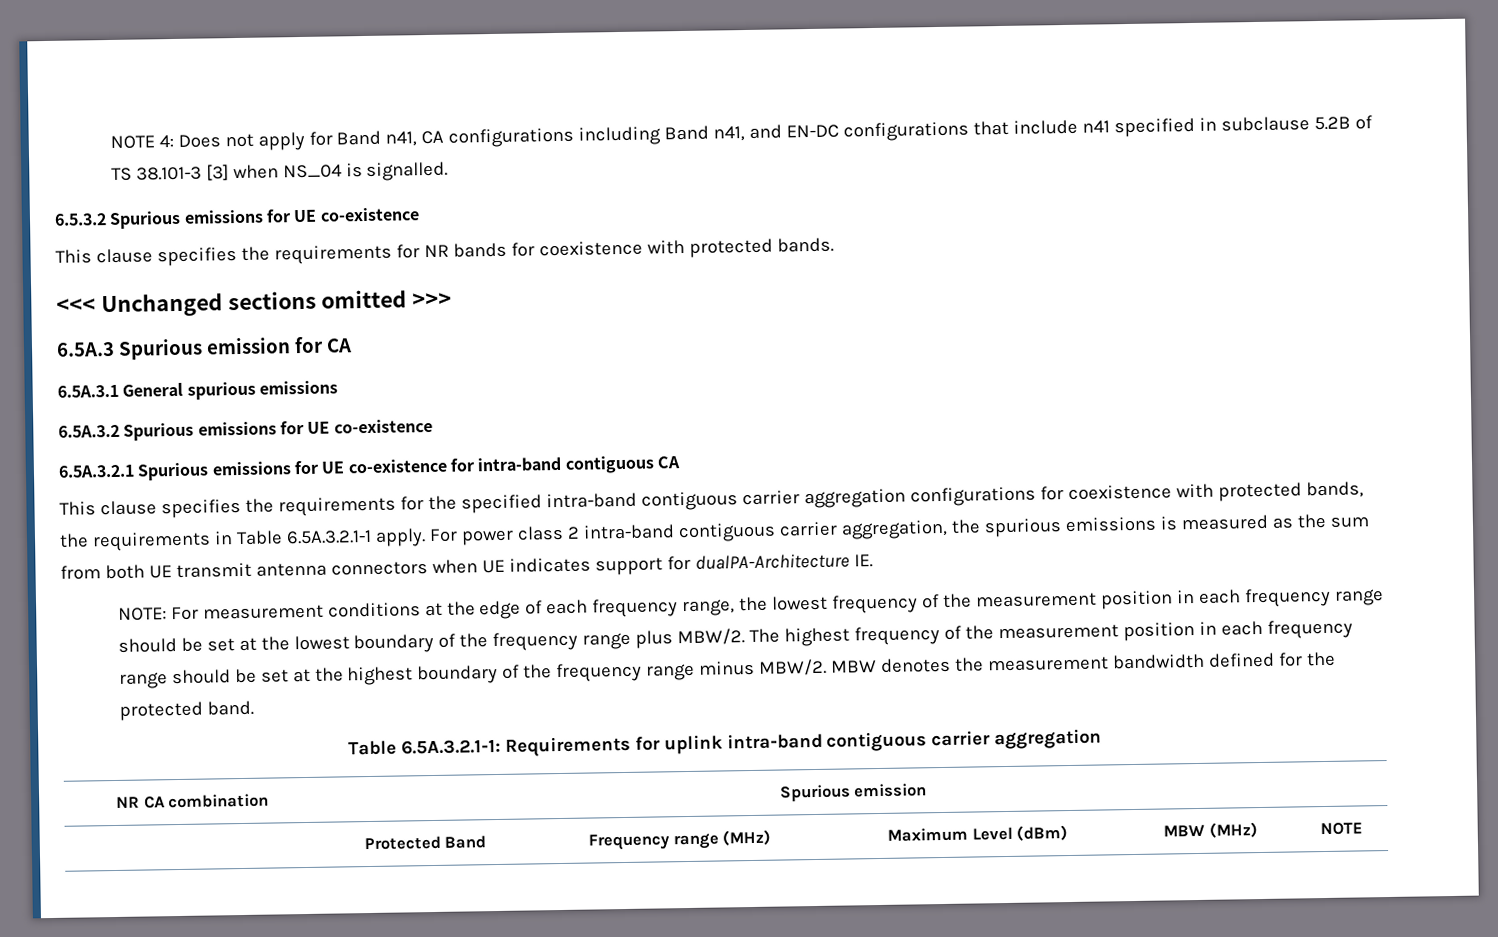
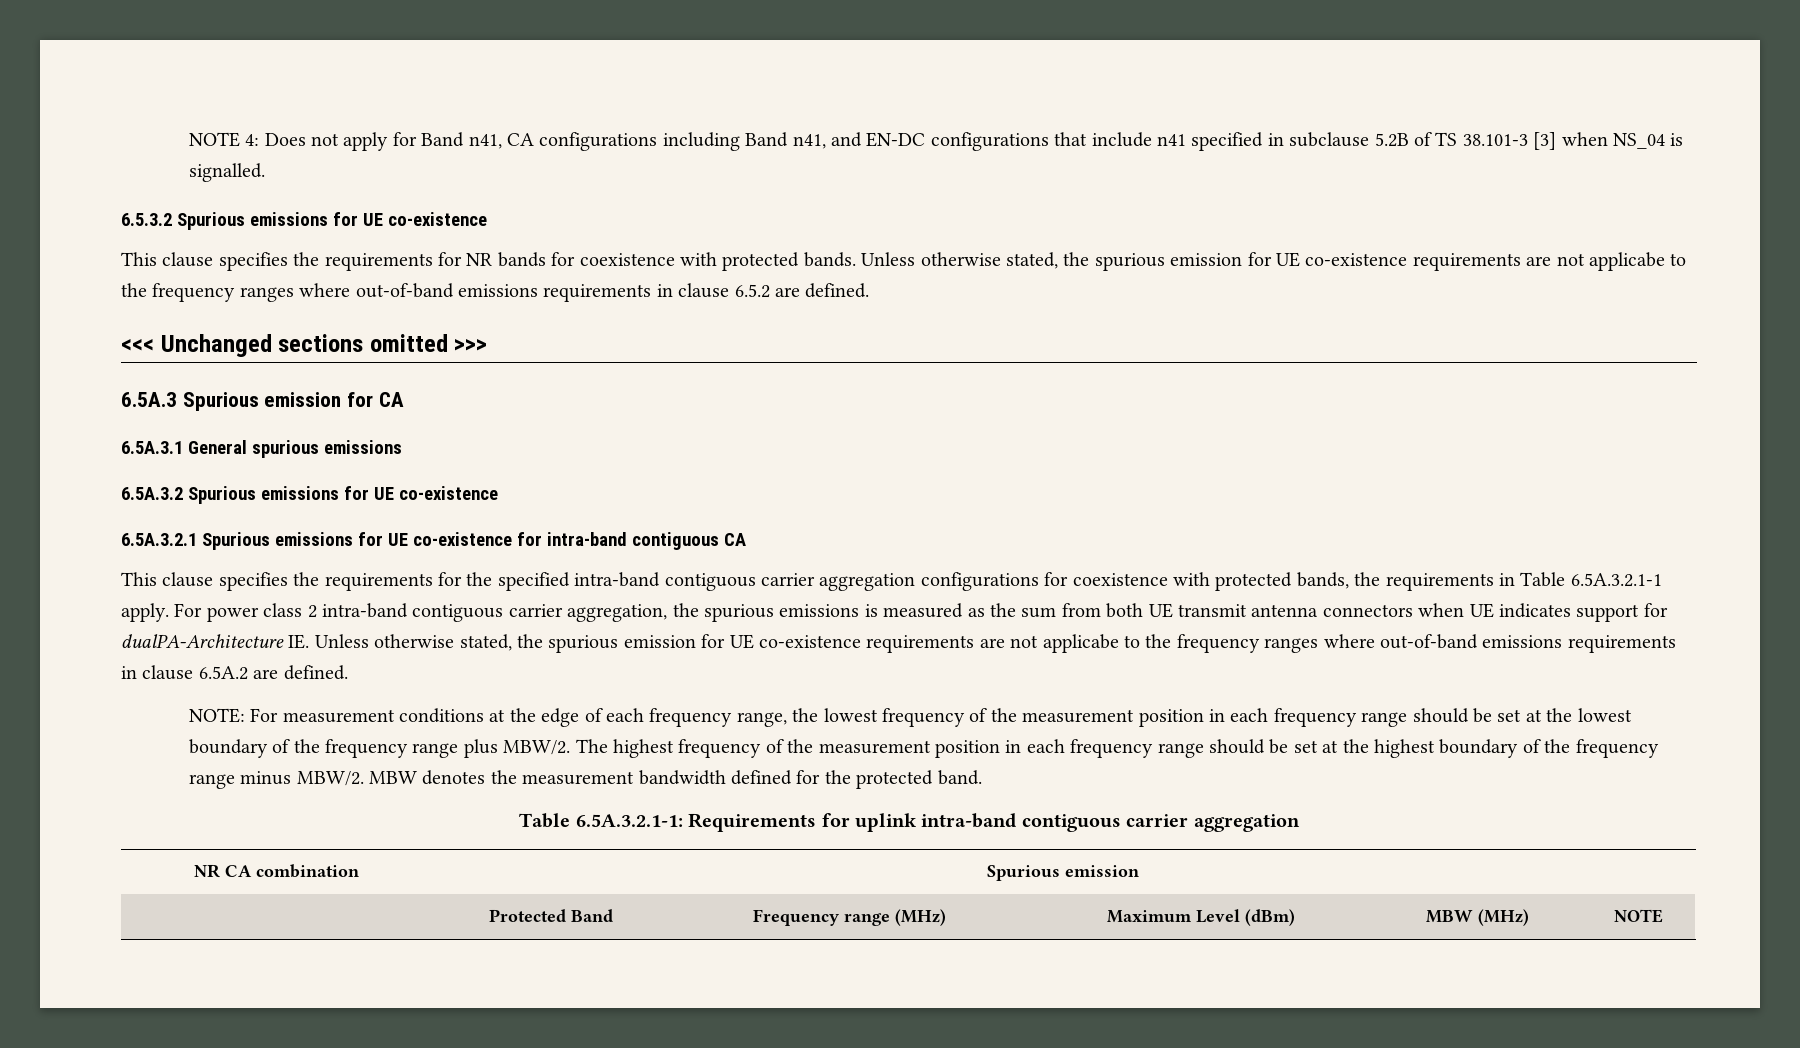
+ Unless otherwise stated, the spurious emission for UE co-existence requirements are not applicabe to the frequency ranges where out-of-band emissions requirements in clause 6.5.2 are defined.
- For power class 2 intra-band contiguous carrier aggregation, the spurious emissions is measured as the sum from both UE transmit antenna connectors when UE indicates support for dualPA-Architecture IE.
+ For power class 2 intra-band contiguous carrier aggregation, the spurious emissions is measured as the sum from both UE transmit antenna connectors when UE indicates support for dualPA-Architecture IE. Unless otherwise stated, the spurious emission for UE co-existence requirements are not applicabe to the frequency ranges where out-of-band emissions requirements in clause 6.5A.2 are defined.

